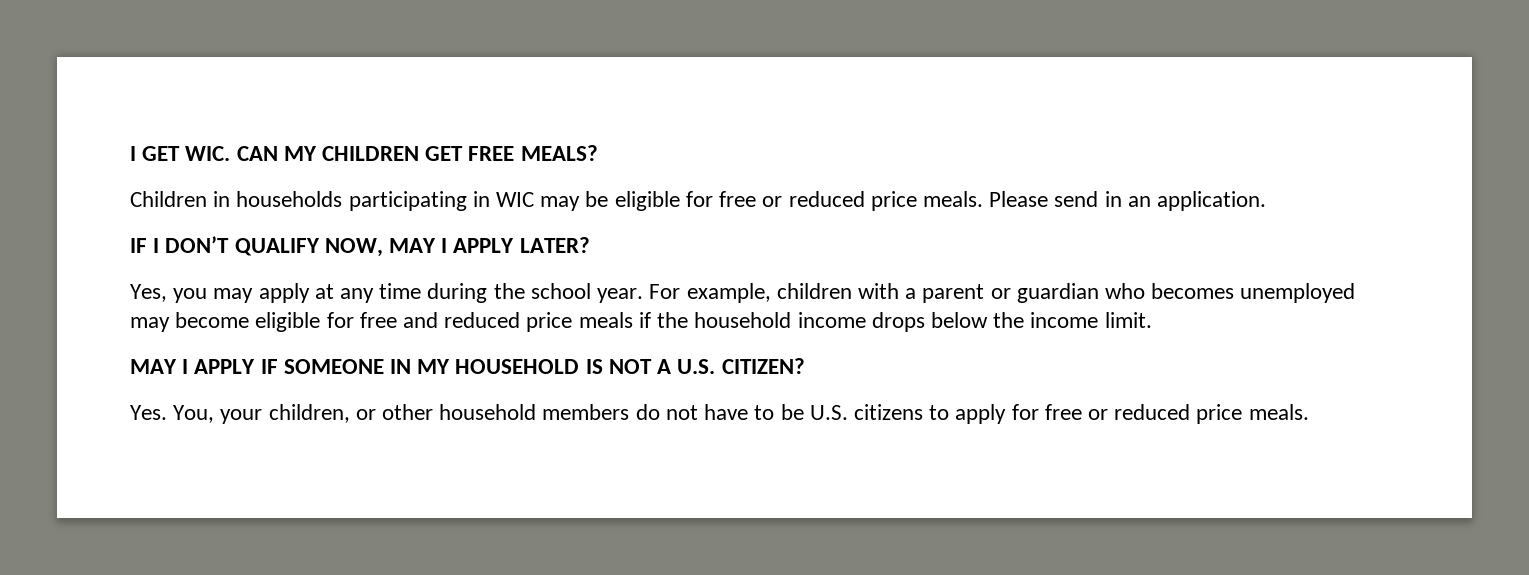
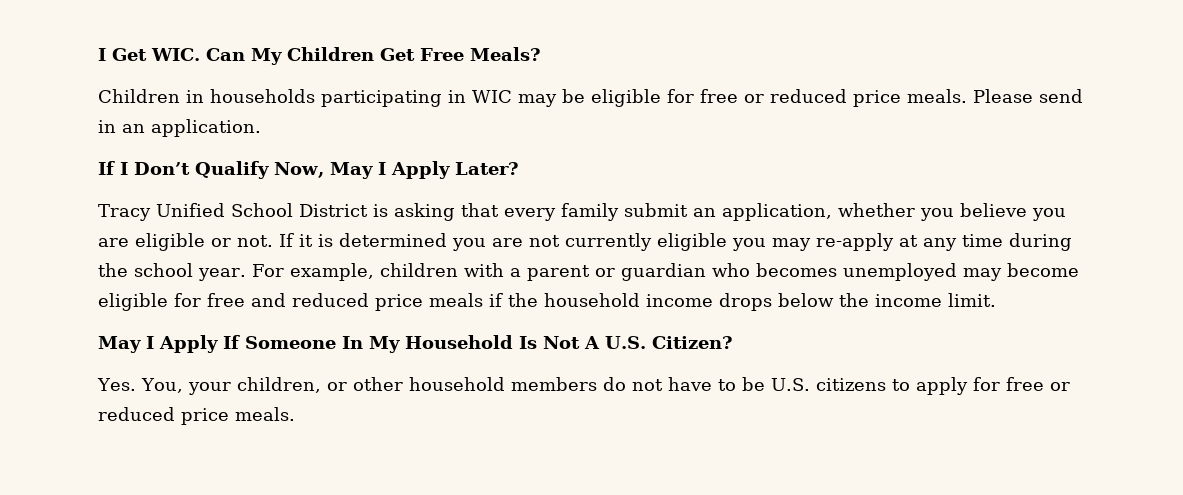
- I GET WIC. CAN MY CHILDREN GET FREE MEALS?
+ I Get WIC. Can My Children Get Free Meals?
- IF I DON’T QUALIFY NOW, MAY I APPLY LATER?
- Yes, you may apply at any time during the school year.
+ If I Don’t Qualify Now, May I Apply Later?
+ Tracy Unified School District is asking that every family submit an application, whether you believe you are eligible or not. If it is determined you are not currently eligible you may re-apply at any time during the school year.
- MAY I APPLY IF SOMEONE IN MY HOUSEHOLD IS NOT A U.S. CITIZEN?
+ May I Apply If Someone In My Household Is Not A U.S. Citizen?

